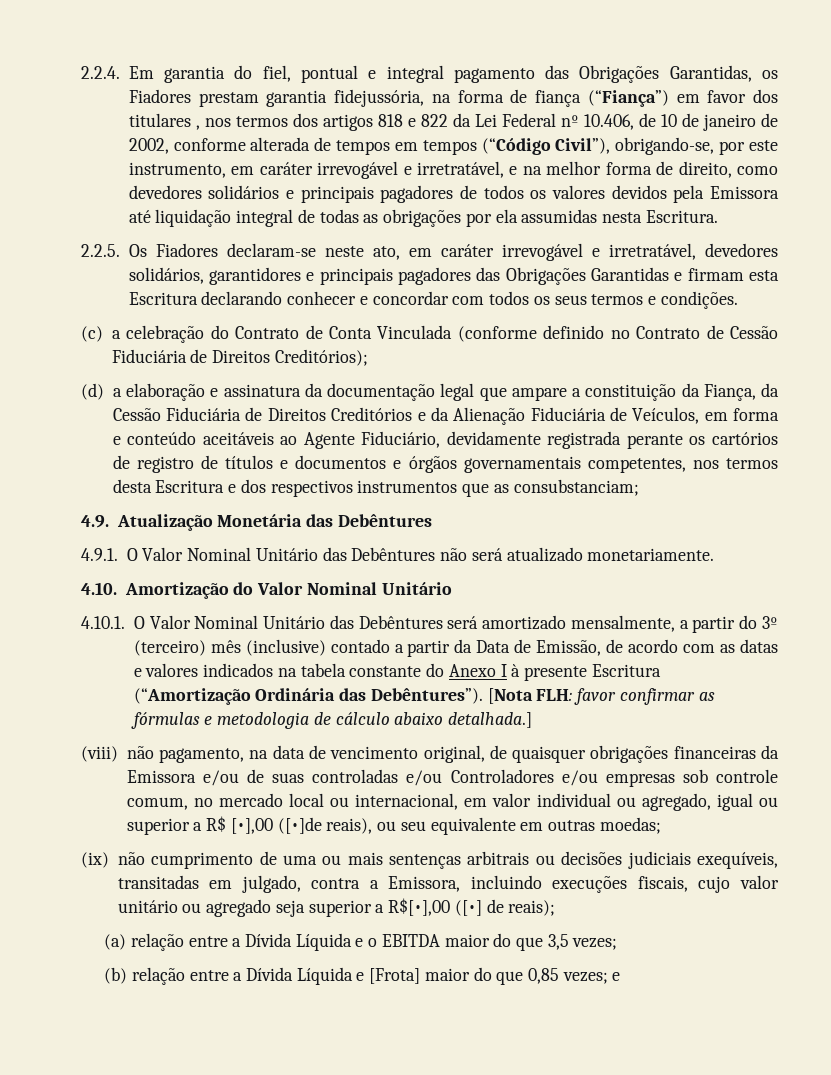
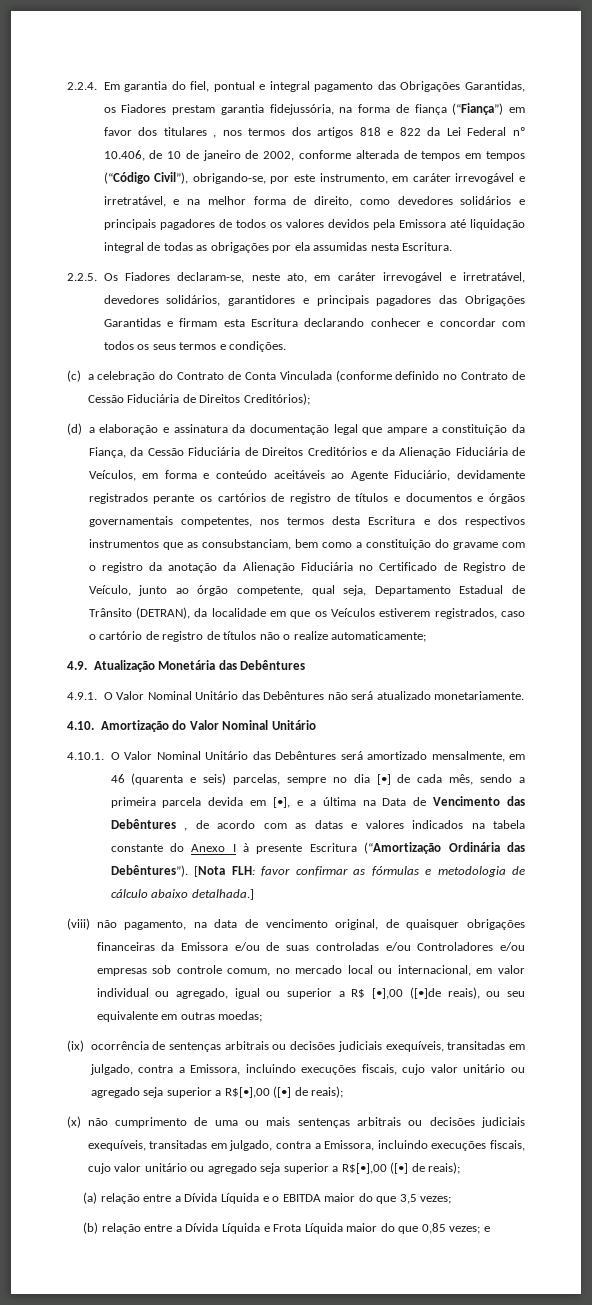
- 2.2.5. Os Fiadores declaram-se neste ato, em caráter irrevogável e irretratável, devedores solidários, garantidores e principais pagadores das Obrigações Garantidas e firmam esta Escritura declarando conhecer e concordar com todos os seus termos e condições.
+ 2.2.5. Os Fiadores declaram-se, neste ato, em caráter irrevogável e irretratável, devedores solidários, garantidores e principais pagadores das Obrigações Garantidas e firmam esta Escritura declarando conhecer e concordar com todos os seus termos e condições.
- (d) a elaboração e assinatura da documentação legal que ampare a constituição da Fiança, da Cessão Fiduciária de Direitos Creditórios e da Alienação Fiduciária de Veículos, em forma e conteúdo aceitáveis ao Agente Fiduciário, devidamente registrada perante os cartórios de registro de títulos e documentos e órgãos governamentais competentes, nos termos desta Escritura e dos respectivos instrumentos que as consubstanciam;
+ (d) a elaboração e assinatura da documentação legal que ampare a constituição da Fiança, da Cessão Fiduciária de Direitos Creditórios e da Alienação Fiduciária de Veículos, em forma e conteúdo aceitáveis ao Agente Fiduciário, devidamente registrados perante os cartórios de registro de títulos e documentos e órgãos governamentais competentes, nos termos desta Escritura e dos respectivos instrumentos que as consubstanciam, bem como a constituição do gravame com o registro da anotação da Alienação Fiduciária no Certificado de Registro de Veículo, junto ao órgão competente, qual seja, Departamento Estadual de Trânsito (DETRAN), da localidade em que os Veículos estiverem registrados, caso o cartório de registro de títulos não o realize automaticamente;
- 4.10.1. O Valor Nominal Unitário das Debêntures será amortizado mensalmente, a partir do 3º (terceiro) mês (inclusive) contado a partir da Data de Emissão, de acordo com as datas e valores indicados na tabela constante do Anexo I à presente Escritura (“Amortização Ordinária das Debêntures”).
+ 4.10.1. O Valor Nominal Unitário das Debêntures será amortizado mensalmente, em 46 (quarenta e seis) parcelas, sempre no dia [•] de cada mês, sendo a primeira parcela devida em [•], e a última na Data de Vencimento das Debêntures , de acordo com as datas e valores indicados na tabela constante do Anexo I à presente Escritura (“Amortização Ordinária das Debêntures”).
- (ix) não cumprimento de uma ou mais sentenças arbitrais ou decisões judiciais exequíveis, transitadas em julgado, contra a Emissora, incluindo execuções fiscais, cujo valor unitário ou agregado seja superior a R$[•],00 ([•] de reais);
+ (ix) ocorrência de sentenças arbitrais ou decisões judiciais exequíveis, transitadas em julgado, contra a Emissora, incluindo execuções fiscais, cujo valor unitário ou agregado seja superior a R$[•],00 ([•] de reais);
+ (x) não cumprimento de uma ou mais sentenças arbitrais ou decisões judiciais exequíveis, transitadas em julgado, contra a Emissora, incluindo execuções fiscais, cujo valor unitário ou agregado seja superior a R$[•],00 ([•] de reais);
- (b) relação entre a Dívida Líquida e [Frota] maior do que 0,85 vezes; e
+ (b) relação entre a Dívida Líquida e Frota Líquida maior do que 0,85 vezes; e

